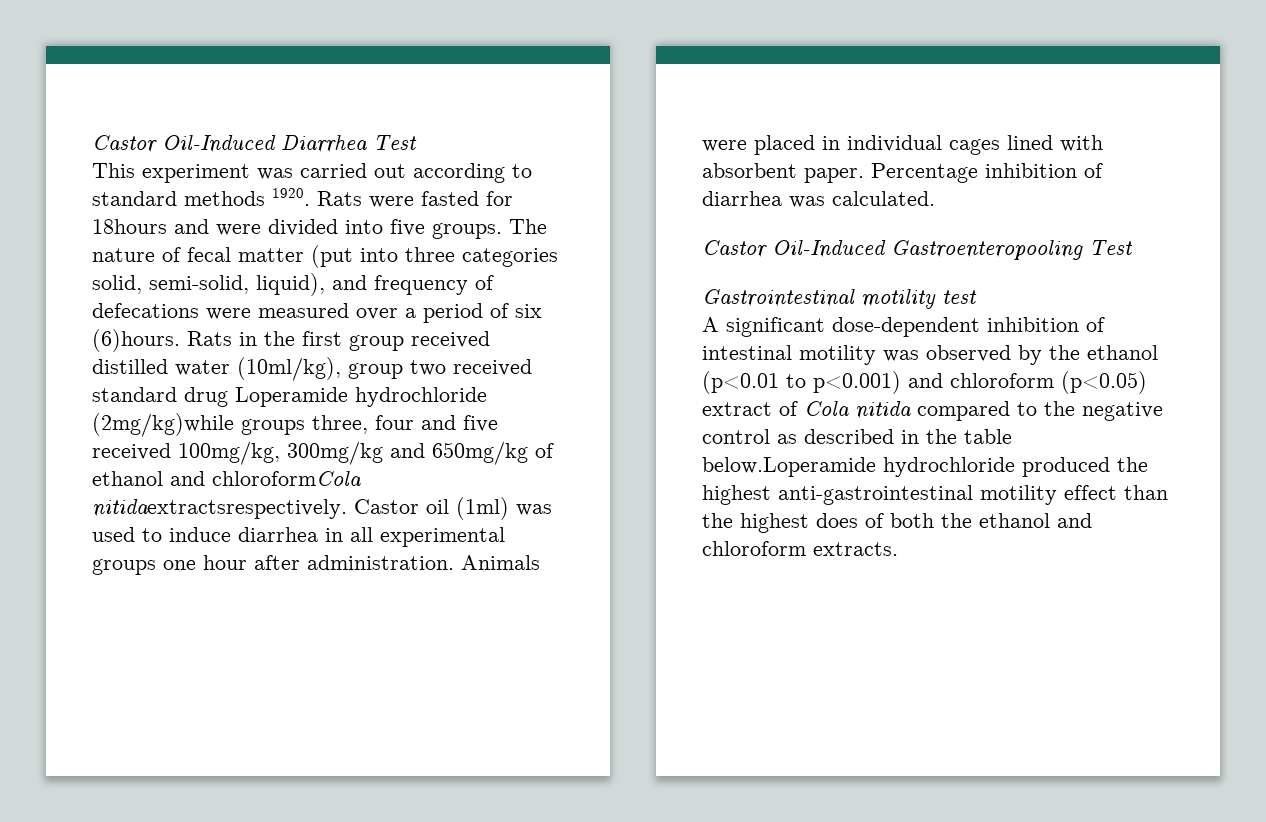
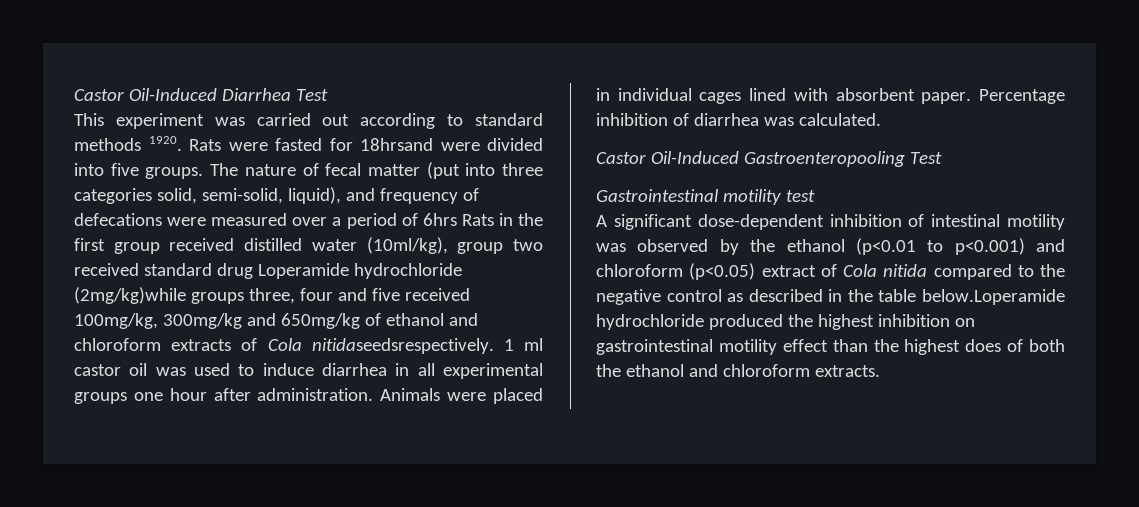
- Rats were fasted for 18hours and were divided into five groups.
+ Rats were fasted for 18hrsand were divided into five groups.
- The nature of fecal matter (put into three categories solid, semi-solid, liquid), and frequency of defecations were measured over a period of six (6)hours. Rats in the first group received distilled water (10ml/kg), group two received standard drug Loperamide hydrochloride (2mg/kg)while groups three, four and five received 100mg/kg, 300mg/kg and 650mg/kg of ethanol and chloroformCola nitidaextractsrespectively. Castor oil (1ml) was used to induce diarrhea in all experimental groups one hour after administration.
+ The nature of fecal matter (put into three categories solid, semi-solid, liquid), and frequency of defecations were measured over a period of 6hrs Rats in the first group received distilled water (10ml/kg), group two received standard drug Loperamide hydrochloride (2mg/kg)while groups three, four and five received 100mg/kg, 300mg/kg and 650mg/kg of ethanol and chloroform extracts of Cola nitidaseedsrespectively. 1 ml castor oil was used to induce diarrhea in all experimental groups one hour after administration.
- A significant dose-dependent inhibition of intestinal motility was observed by the ethanol (p<0.01 to p<0.001) and chloroform (p<0.05) extract of Cola nitida compared to the negative control as described in the table below.Loperamide hydrochloride produced the highest anti-gastrointestinal motility effect than the highest does of both the ethanol and chloroform extracts.
+ A significant dose-dependent inhibition of intestinal motility was observed by the ethanol (p<0.01 to p<0.001) and chloroform (p<0.05) extract of Cola nitida compared to the negative control as described in the table below.Loperamide hydrochloride produced the highest inhibition on gastrointestinal motility effect than the highest does of both the ethanol and chloroform extracts.

